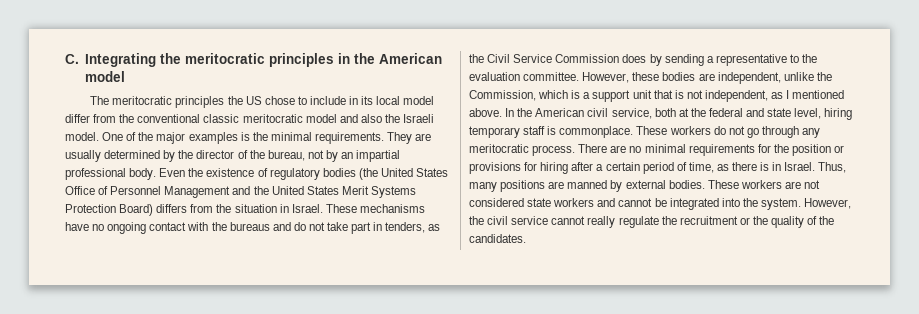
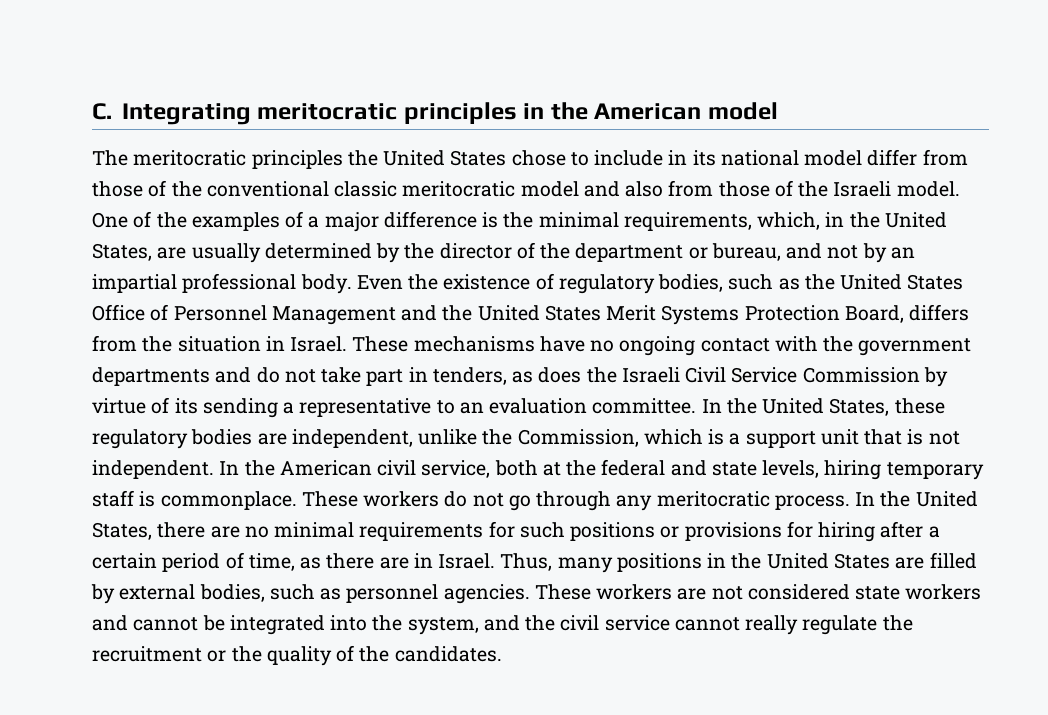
- C. Integrating the meritocratic principles in the American model
+ C. Integrating meritocratic principles in the American model
- The meritocratic principles the US chose to include in its local model differ from the conventional classic meritocratic model and also the Israeli model.
+ The meritocratic principles the United States chose to include in its national model differ from those of the conventional classic meritocratic model and also from those of the Israeli model.
- One of the major examples is the minimal requirements. They are usually determined by the director of the bureau, not by an impartial professional body.
+ One of the examples of a major difference is the minimal requirements, which, in the United States, are usually determined by the director of the department or bureau, and not by an impartial professional body.
- Even the existence of regulatory bodies (the United States Office of Personnel Management and the United States Merit Systems Protection Board) differs from the situation in Israel.
+ Even the existence of regulatory bodies, such as the United States Office of Personnel Management and the United States Merit Systems Protection Board, differs from the situation in Israel.
- These mechanisms have no ongoing contact with the bureaus and do not take part in tenders, as the Civil Service Commission does by sending a representative to the evaluation committee.
+ These mechanisms have no ongoing contact with the government departments and do not take part in tenders, as does the Israeli Civil Service Commission by virtue of its sending a representative to an evaluation committee.
- However, these bodies are independent, unlike the Commission, which is a support unit that is not independent, as I mentioned above.
+ In the United States, these regulatory bodies are independent, unlike the Commission, which is a support unit that is not independent.
- In the American civil service, both at the federal and state level, hiring temporary staff is commonplace.
+ In the American civil service, both at the federal and state levels, hiring temporary staff is commonplace.
- There are no minimal requirements for the position or provisions for hiring after a certain period of time, as there is in Israel.
+ In the United States, there are no minimal requirements for such positions or provisions for hiring after a certain period of time, as there are in Israel.
- Thus, many positions are manned by external bodies.
+ Thus, many positions in the United States are filled by external bodies, such as personnel agencies.
- These workers are not considered state workers and cannot be integrated into the system. However, the civil service cannot really regulate the recruitment or the quality of the candidates.
+ These workers are not considered state workers and cannot be integrated into the system, and the civil service cannot really regulate the recruitment or the quality of the candidates.

